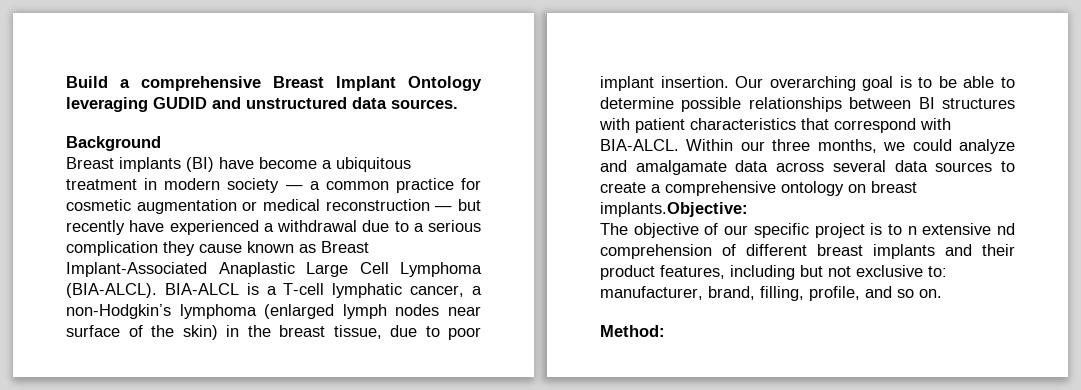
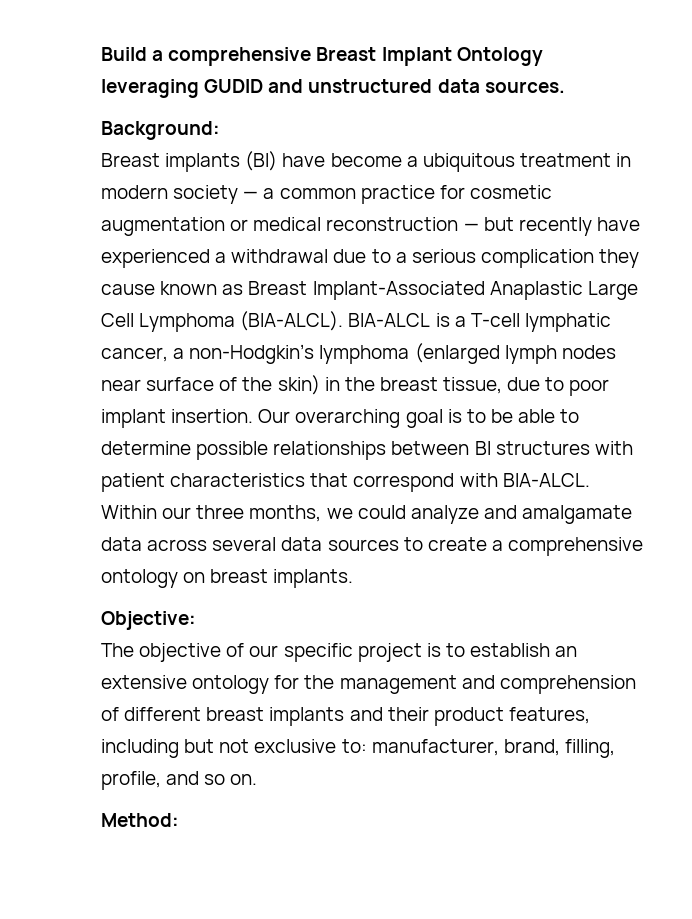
- Background
+ Background:
- Within our three months, we could analyze and amalgamate data across several data sources to create a comprehensive ontology on breast implants.Objective:
+ Within our three months, we could analyze and amalgamate data across several data sources to create a comprehensive ontology on breast implants.
+ Objective:
- The objective of our specific project is to n extensive nd comprehension of different breast implants and their product features, including but not exclusive to: manufacturer, brand, filling, profile, and so on.
+ The objective of our specific project is to establish an extensive ontology for the management and comprehension of different breast implants and their product features, including but not exclusive to: manufacturer, brand, filling, profile, and so on.

